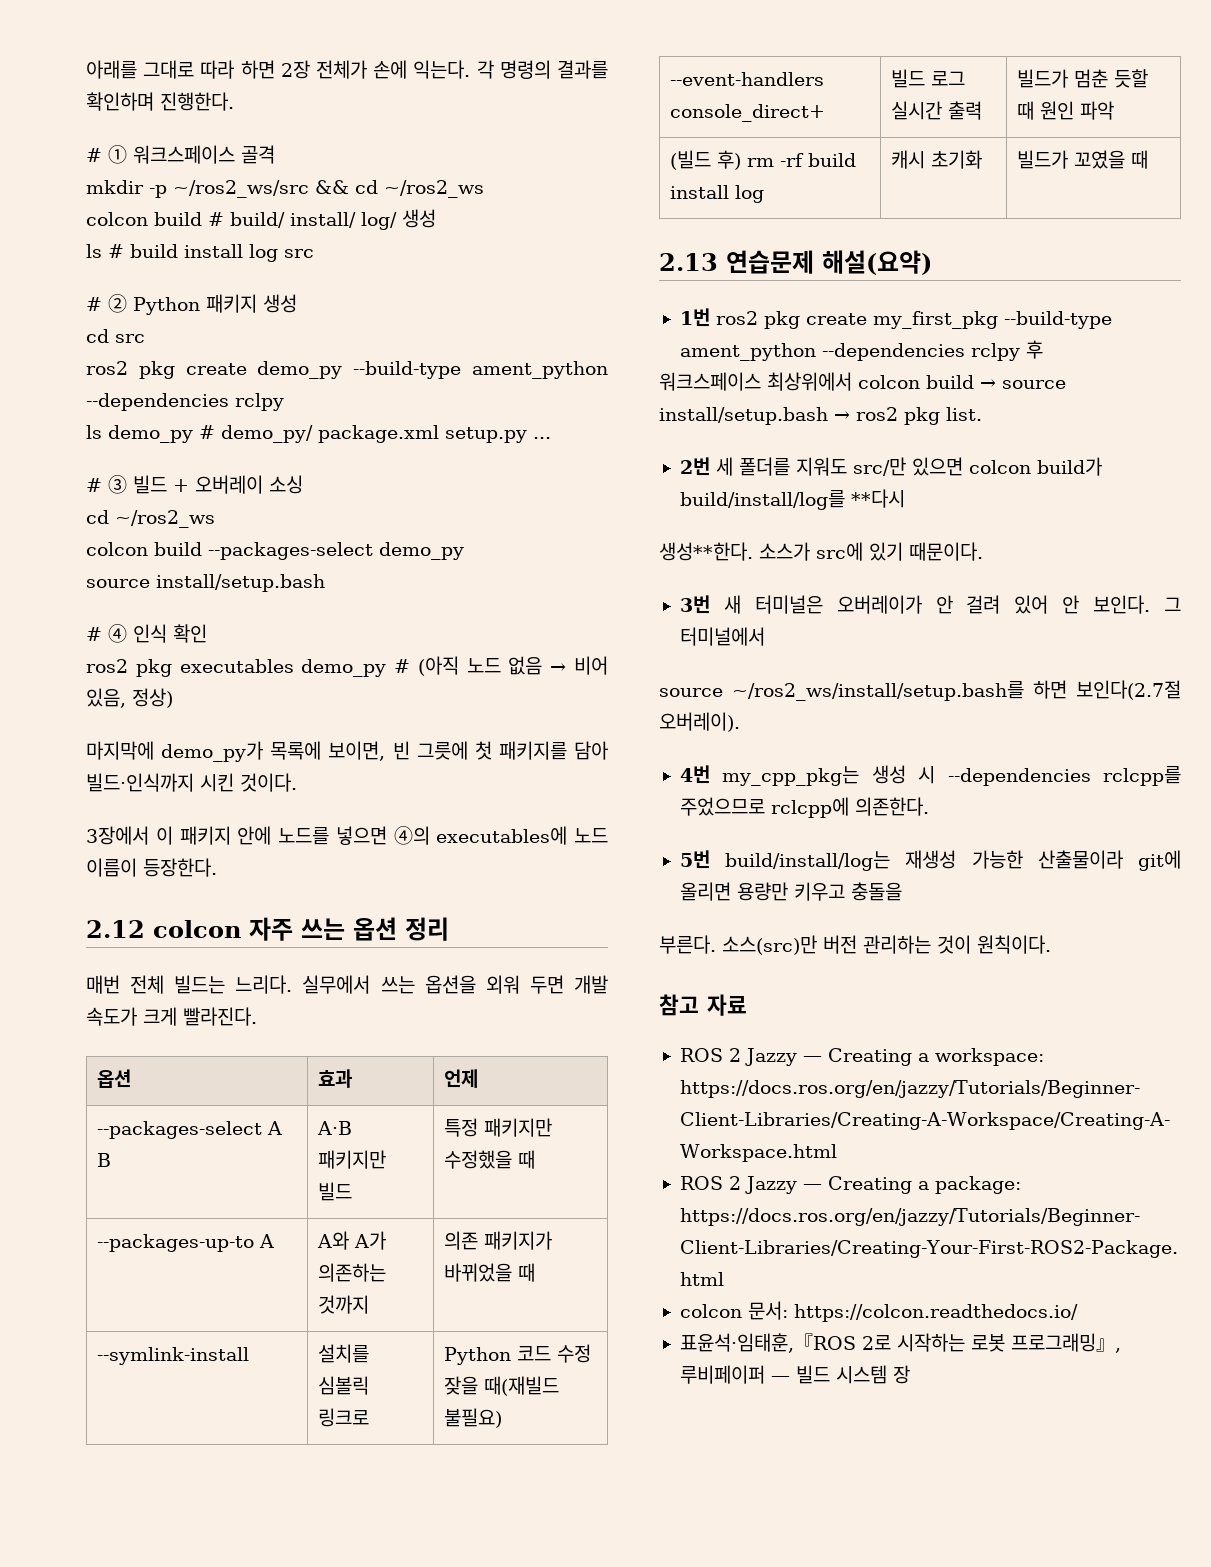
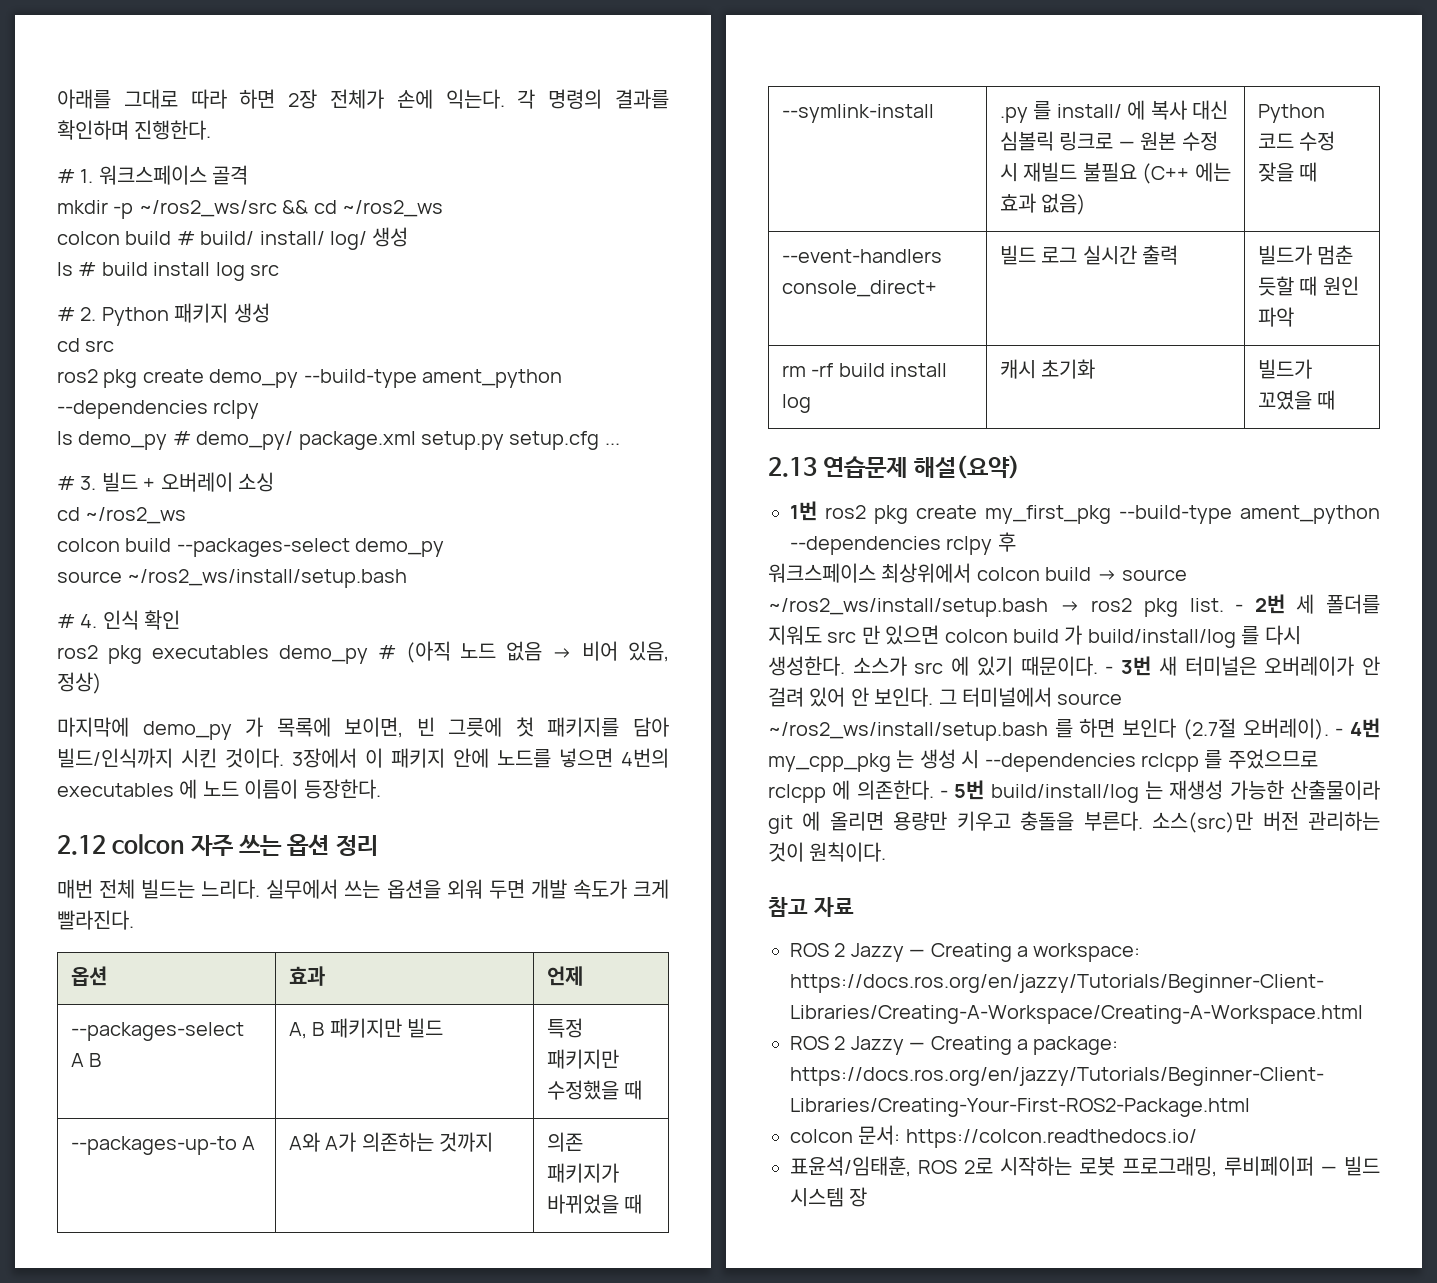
- # ① 워크스페이스 골격
+ # 1. 워크스페이스 골격
- # ② Python 패키지 생성
+ # 2. Python 패키지 생성
- ls demo_py # demo_py/ package.xml setup.py ...
+ ls demo_py # demo_py/ package.xml setup.py setup.cfg ...
- # ③ 빌드 + 오버레이 소싱
+ # 3. 빌드 + 오버레이 소싱
  colcon build --packages-select demo_py
- source install/setup.bash
- # ④ 인식 확인
+ source ~/ros2_ws/install/setup.bash
+ # 4. 인식 확인
- 마지막에 demo_py가 목록에 보이면, 빈 그릇에 첫 패키지를 담아 빌드·인식까지 시킨 것이다.
- 3장에서 이 패키지 안에 노드를 넣으면 ④의 executables에 노드 이름이 등장한다.
+ 마지막에 demo_py 가 목록에 보이면, 빈 그릇에 첫 패키지를 담아 빌드/인식까지 시킨 것이다. 3장에서 이 패키지 안에 노드를 넣으면 4번의 executables 에 노드 이름이 등장한다.
- --packages-select A B | A·B 패키지만 빌드 | 특정 패키지만 수정했을 때
+ --packages-select A B | A, B 패키지만 빌드 | 특정 패키지만 수정했을 때
- --symlink-install | 설치를 심볼릭 링크로 | Python 코드 수정 잦을 때(재빌드 불필요)
+ --symlink-install | .py 를 install/ 에 복사 대신 심볼릭 링크로 — 원본 수정 시 재빌드 불필요 (C++ 에는 효과 없음) | Python 코드 수정 잦을 때
- (빌드 후) rm -rf build install log | 캐시 초기화 | 빌드가 꼬였을 때
+ rm -rf build install log | 캐시 초기화 | 빌드가 꼬였을 때
- 워크스페이스 최상위에서 colcon build → source install/setup.bash → ros2 pkg list.
- 2번 세 폴더를 지워도 src/만 있으면 colcon build가 build/install/log를 **다시
- 생성**한다. 소스가 src에 있기 때문이다.
- 3번 새 터미널은 오버레이가 안 걸려 있어 안 보인다.
+ 워크스페이스 최상위에서 colcon build → source ~/ros2_ws/install/setup.bash → ros2 pkg list. - 2번 세 폴더를 지워도 src 만 있으면 colcon build 가 build/install/log 를 다시 생성한다. 소스가 src 에 있기 때문이다. - 3번 새 터미널은 오버레이가 안 걸려 있어 안 보인다.
- 그 터미널에서
- source ~/ros2_ws/install/setup.bash를 하면 보인다(2.7절 오버레이).
- 4번 my_cpp_pkg는 생성 시 --dependencies rclcpp를 주었으므로 rclcpp에 의존한다.
- 5번 build/install/log는 재생성 가능한 산출물이라 git에 올리면 용량만 키우고 충돌을
- 부른다.
+ 그 터미널에서 source ~/ros2_ws/install/setup.bash 를 하면 보인다 (2.7절 오버레이). - 4번 my_cpp_pkg 는 생성 시 --dependencies rclcpp 를 주었으므로 rclcpp 에 의존한다. - 5번 build/install/log 는 재생성 가능한 산출물이라 git 에 올리면 용량만 키우고 충돌을 부른다.
- 표윤석·임태훈,『ROS 2로 시작하는 로봇 프로그래밍』, 루비페이퍼 — 빌드 시스템 장
+ 표윤석/임태훈, ROS 2로 시작하는 로봇 프로그래밍, 루비페이퍼 — 빌드 시스템 장

